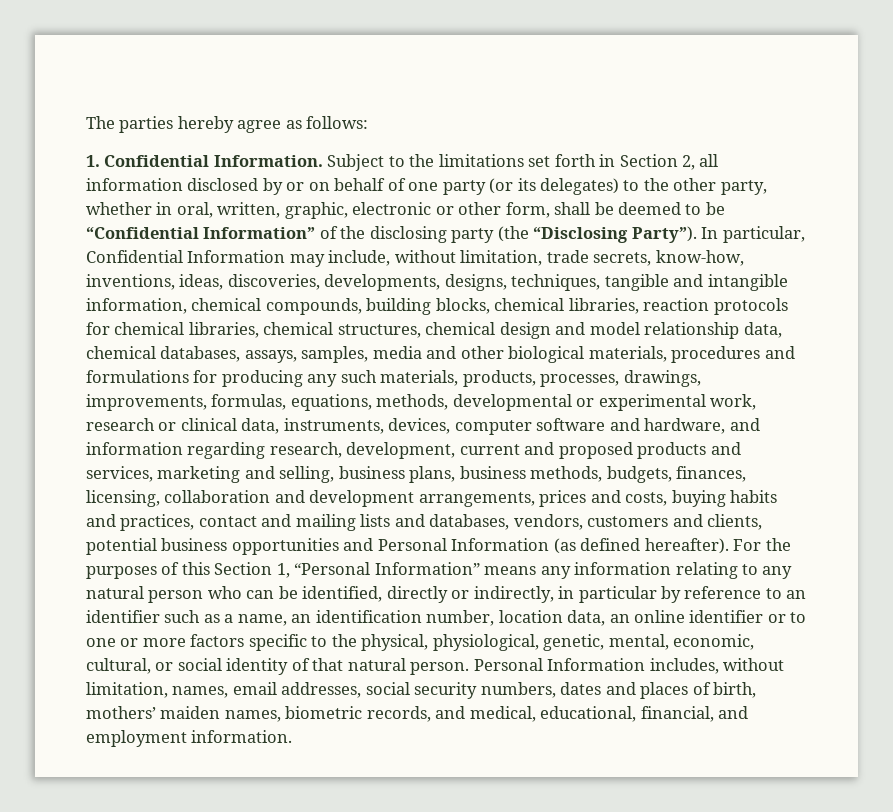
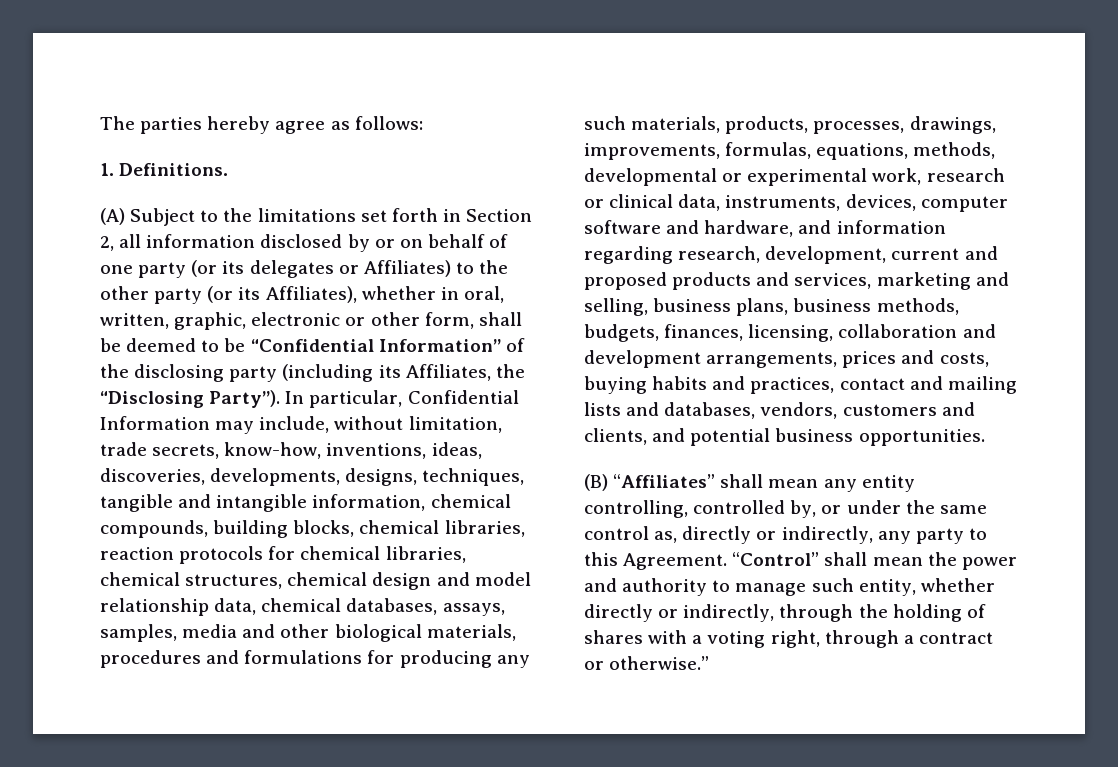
- 1. Confidential Information. Subject to the limitations set forth in Section 2, all information disclosed by or on behalf of one party (or its delegates) to the other party, whether in oral, written, graphic, electronic or other form, shall be deemed to be “Confidential Information” of the disclosing party (the “Disclosing Party”).
+ 1. Definitions.
+ (A) Subject to the limitations set forth in Section 2, all information disclosed by or on behalf of one party (or its delegates or Affiliates) to the other party (or its Affiliates), whether in oral, written, graphic, electronic or other form, shall be deemed to be “Confidential Information” of the disclosing party (including its Affiliates, the “Disclosing Party”).
- In particular, Confidential Information may include, without limitation, trade secrets, know-how, inventions, ideas, discoveries, developments, designs, techniques, tangible and intangible information, chemical compounds, building blocks, chemical libraries, reaction protocols for chemical libraries, chemical structures, chemical design and model relationship data, chemical databases, assays, samples, media and other biological materials, procedures and formulations for producing any such materials, products, processes, drawings, improvements, formulas, equations, methods, developmental or experimental work, research or clinical data, instruments, devices, computer software and hardware, and information regarding research, development, current and proposed products and services, marketing and selling, business plans, business methods, budgets, finances, licensing, collaboration and development arrangements, prices and costs, buying habits and practices, contact and mailing lists and databases, vendors, customers and clients, potential business opportunities and Personal Information (as defined hereafter). For the purposes of this Section 1, “Personal Information” means any information relating to any natural person who can be identified, directly or indirectly, in particular by reference to an identifier such as a name, an identification number, location data, an online identifier or to one or more factors specific to the physical, physiological, genetic, mental, economic, cultural, or social identity of that natural person. Personal Information includes, without limitation, names, email addresses, social security numbers, dates and places of birth, mothers’ maiden names, biometric records, and medical, educational, financial, and employment information.
+ In particular, Confidential Information may include, without limitation, trade secrets, know-how, inventions, ideas, discoveries, developments, designs, techniques, tangible and intangible information, chemical compounds, building blocks, chemical libraries, reaction protocols for chemical libraries, chemical structures, chemical design and model relationship data, chemical databases, assays, samples, media and other biological materials, procedures and formulations for producing any such materials, products, processes, drawings, improvements, formulas, equations, methods, developmental or experimental work, research or clinical data, instruments, devices, computer software and hardware, and information regarding research, development, current and proposed products and services, marketing and selling, business plans, business methods, budgets, finances, licensing, collaboration and development arrangements, prices and costs, buying habits and practices, contact and mailing lists and databases, vendors, customers and clients, and potential business opportunities.
+ (B) “Affiliates” shall mean any entity controlling, controlled by, or under the same control as, directly or indirectly, any party to this Agreement. “Control” shall mean the power and authority to manage such entity, whether directly or indirectly, through the holding of shares with a voting right, through a contract or otherwise.”

